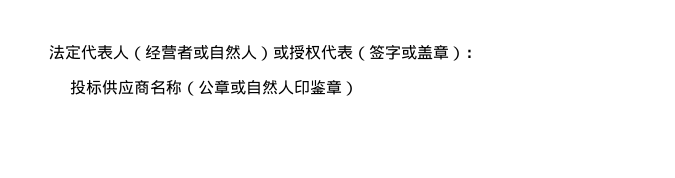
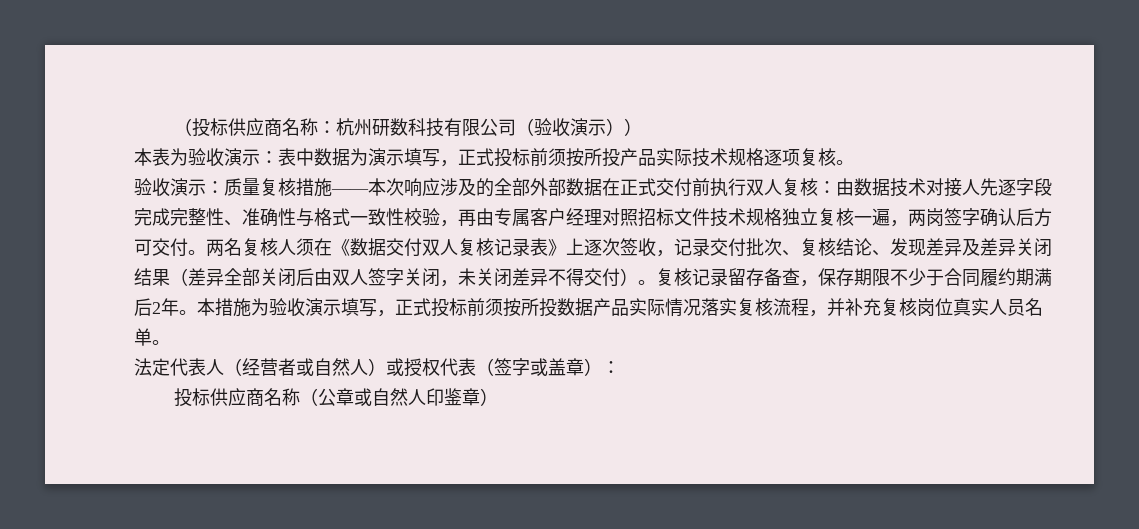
+ （投标供应商名称：杭州研数科技有限公司（验收演示））
+ 本表为验收演示：表中数据为演示填写，正式投标前须按所投产品实际技术规格逐项复核。
+ 验收演示：质量复核措施——本次响应涉及的全部外部数据在正式交付前执行双人复核：由数据技术对接人先逐字段完成完整性、准确性与格式一致性校验，再由专属客户经理对照招标文件技术规格独立复核一遍，两岗签字确认后方可交付。两名复核人须在《数据交付双人复核记录表》上逐次签收，记录交付批次、复核结论、发现差异及差异关闭结果（差异全部关闭后由双人签字关闭，未关闭差异不得交付）。复核记录留存备查，保存期限不少于合同履约期满后2年。本措施为验收演示填写，正式投标前须按所投数据产品实际情况落实复核流程，并补充复核岗位真实人员名单。

